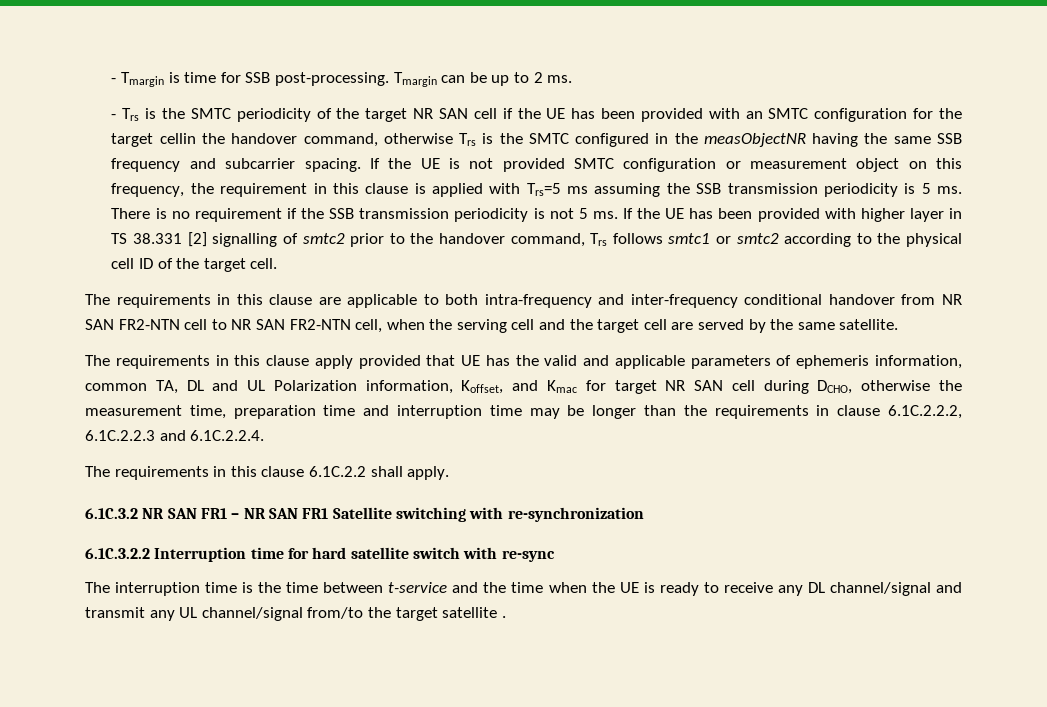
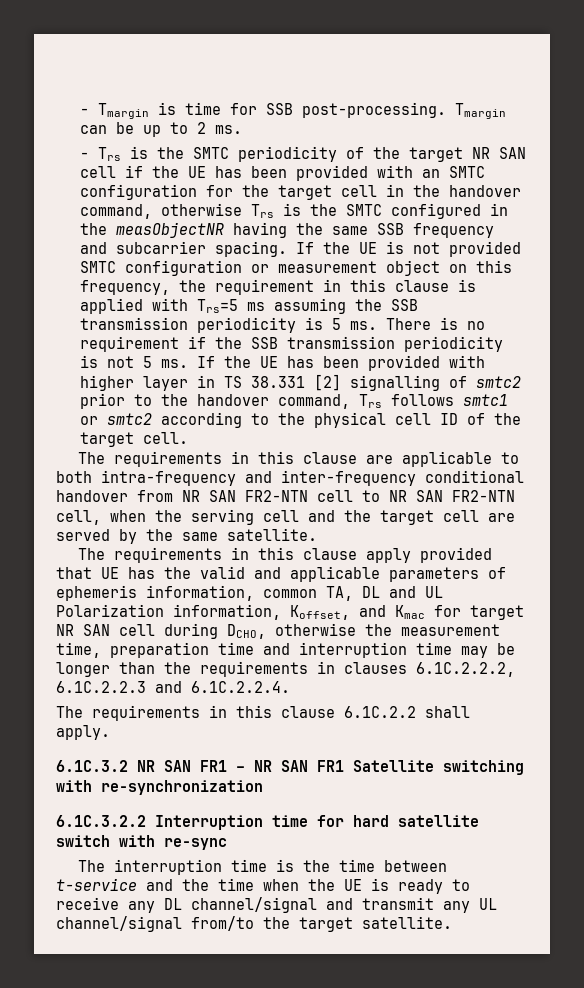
- - Trs is the SMTC periodicity of the target NR SAN cell if the UE has been provided with an SMTC configuration for the target cellin the handover command, otherwise Trs is the SMTC configured in the measObjectNR having the same SSB frequency and subcarrier spacing.
+ - Trs is the SMTC periodicity of the target NR SAN cell if the UE has been provided with an SMTC configuration for the target cell in the handover command, otherwise Trs is the SMTC configured in the measObjectNR having the same SSB frequency and subcarrier spacing.
- The requirements in this clause apply provided that UE has the valid and applicable parameters of ephemeris information, common TA, DL and UL Polarization information, Koffset, and Kmac for target NR SAN cell during DCHO, otherwise the measurement time, preparation time and interruption time may be longer than the requirements in clause 6.1C.2.2.2, 6.1C.2.2.3 and 6.1C.2.2.4.
+ The requirements in this clause apply provided that UE has the valid and applicable parameters of ephemeris information, common TA, DL and UL Polarization information, Koffset, and Kmac for target NR SAN cell during DCHO, otherwise the measurement time, preparation time and interruption time may be longer than the requirements in clauses 6.1C.2.2.2, 6.1C.2.2.3 and 6.1C.2.2.4.
- The interruption time is the time between t-service and the time when the UE is ready to receive any DL channel/signal and transmit any UL channel/signal from/to the target satellite .
+ The interruption time is the time between t-service and the time when the UE is ready to receive any DL channel/signal and transmit any UL channel/signal from/to the target satellite.

